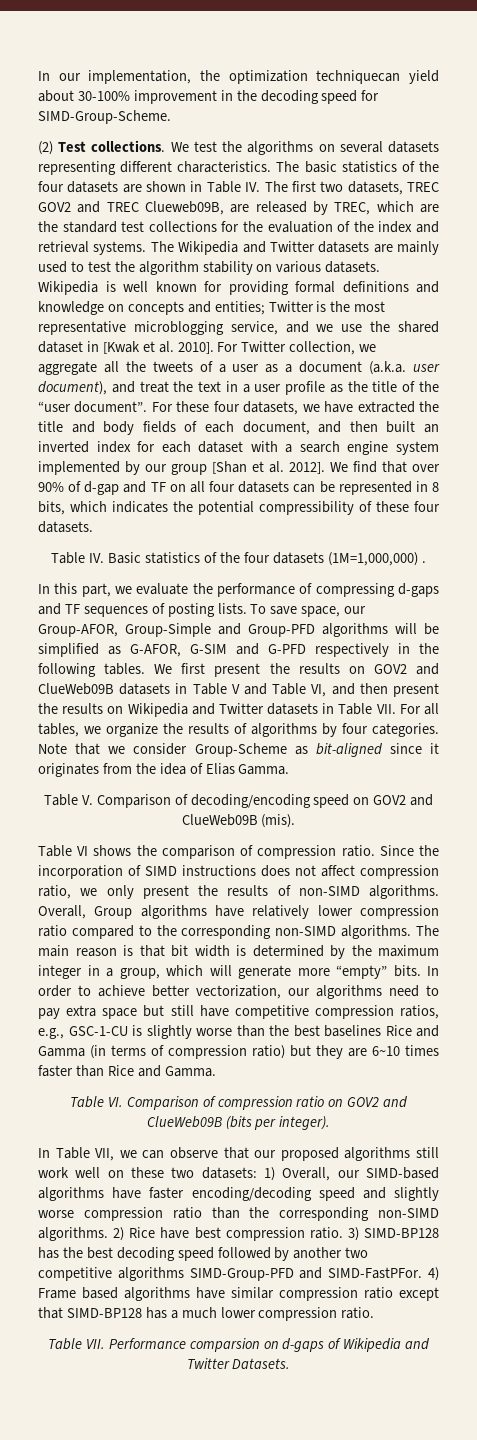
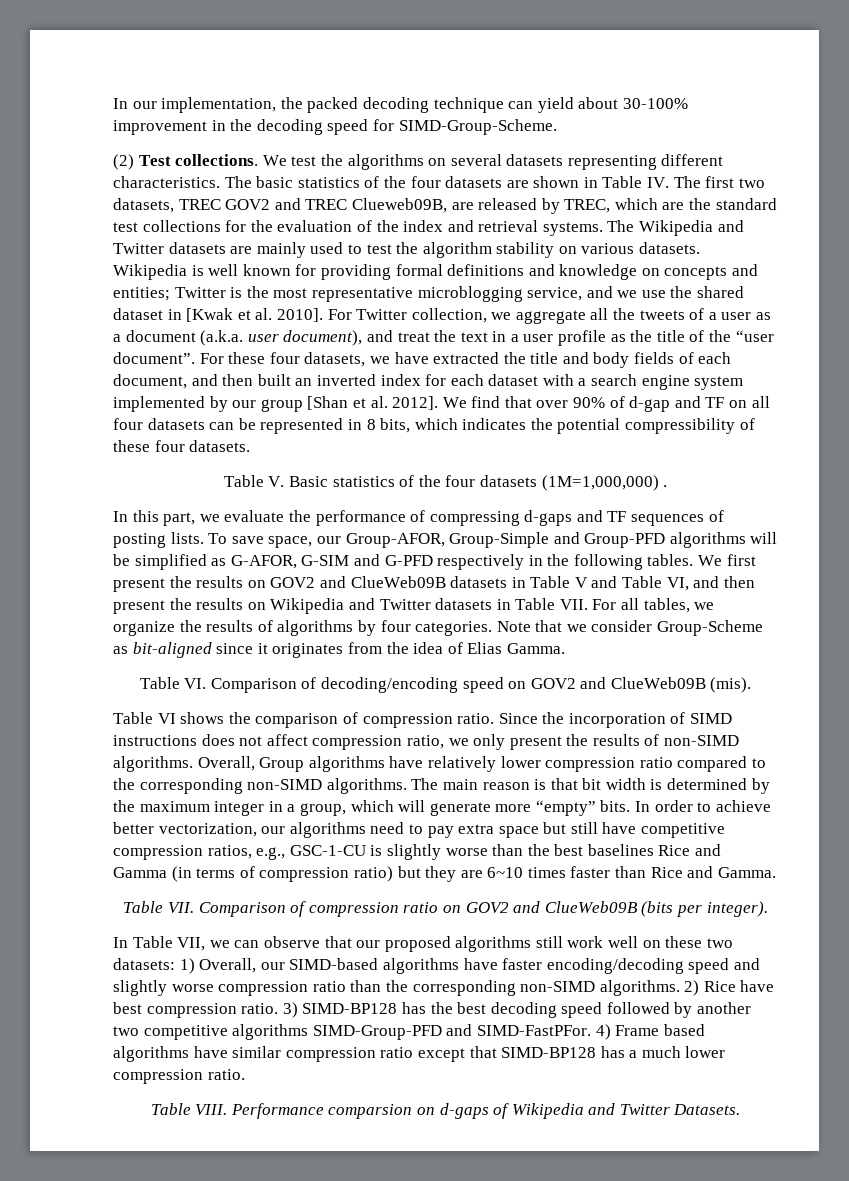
- In our implementation, the optimization techniquecan yield about 30-100% improvement in the decoding speed for SIMD-Group-Scheme.
+ In our implementation, the packed decoding technique can yield about 30-100% improvement in the decoding speed for SIMD-Group-Scheme.
- Table IV. Basic statistics of the four datasets (1M=1,000,000) .
+ Table V. Basic statistics of the four datasets (1M=1,000,000) .
- Table V. Comparison of decoding/encoding speed on GOV2 and ClueWeb09B (mis).
+ Table VI. Comparison of decoding/encoding speed on GOV2 and ClueWeb09B (mis).
- Table VI. Comparison of compression ratio on GOV2 and ClueWeb09B (bits per integer).
+ Table VII. Comparison of compression ratio on GOV2 and ClueWeb09B (bits per integer).
- Table VII. Performance comparsion on d-gaps of Wikipedia and Twitter Datasets.
+ Table VIII. Performance comparsion on d-gaps of Wikipedia and Twitter Datasets.

